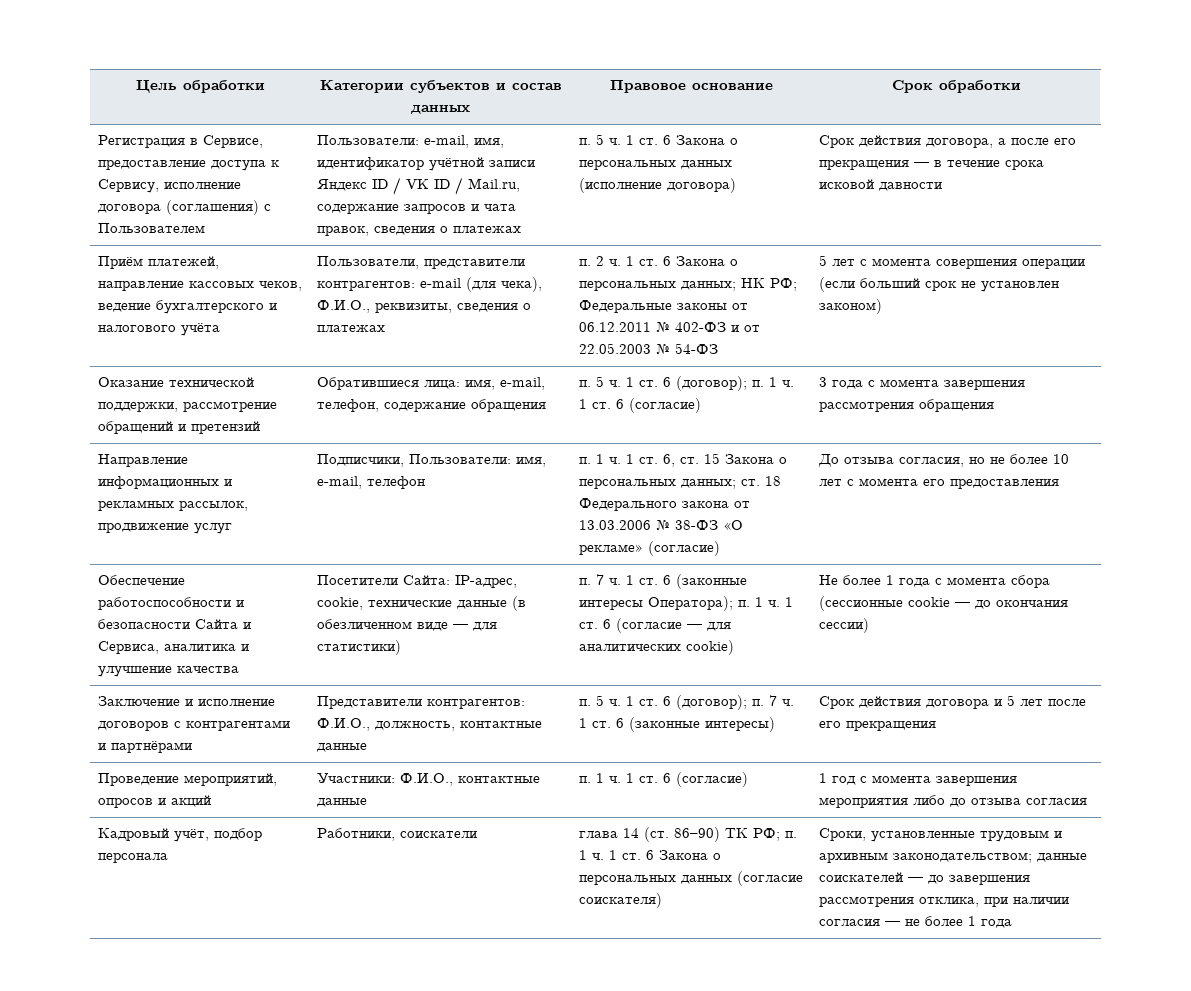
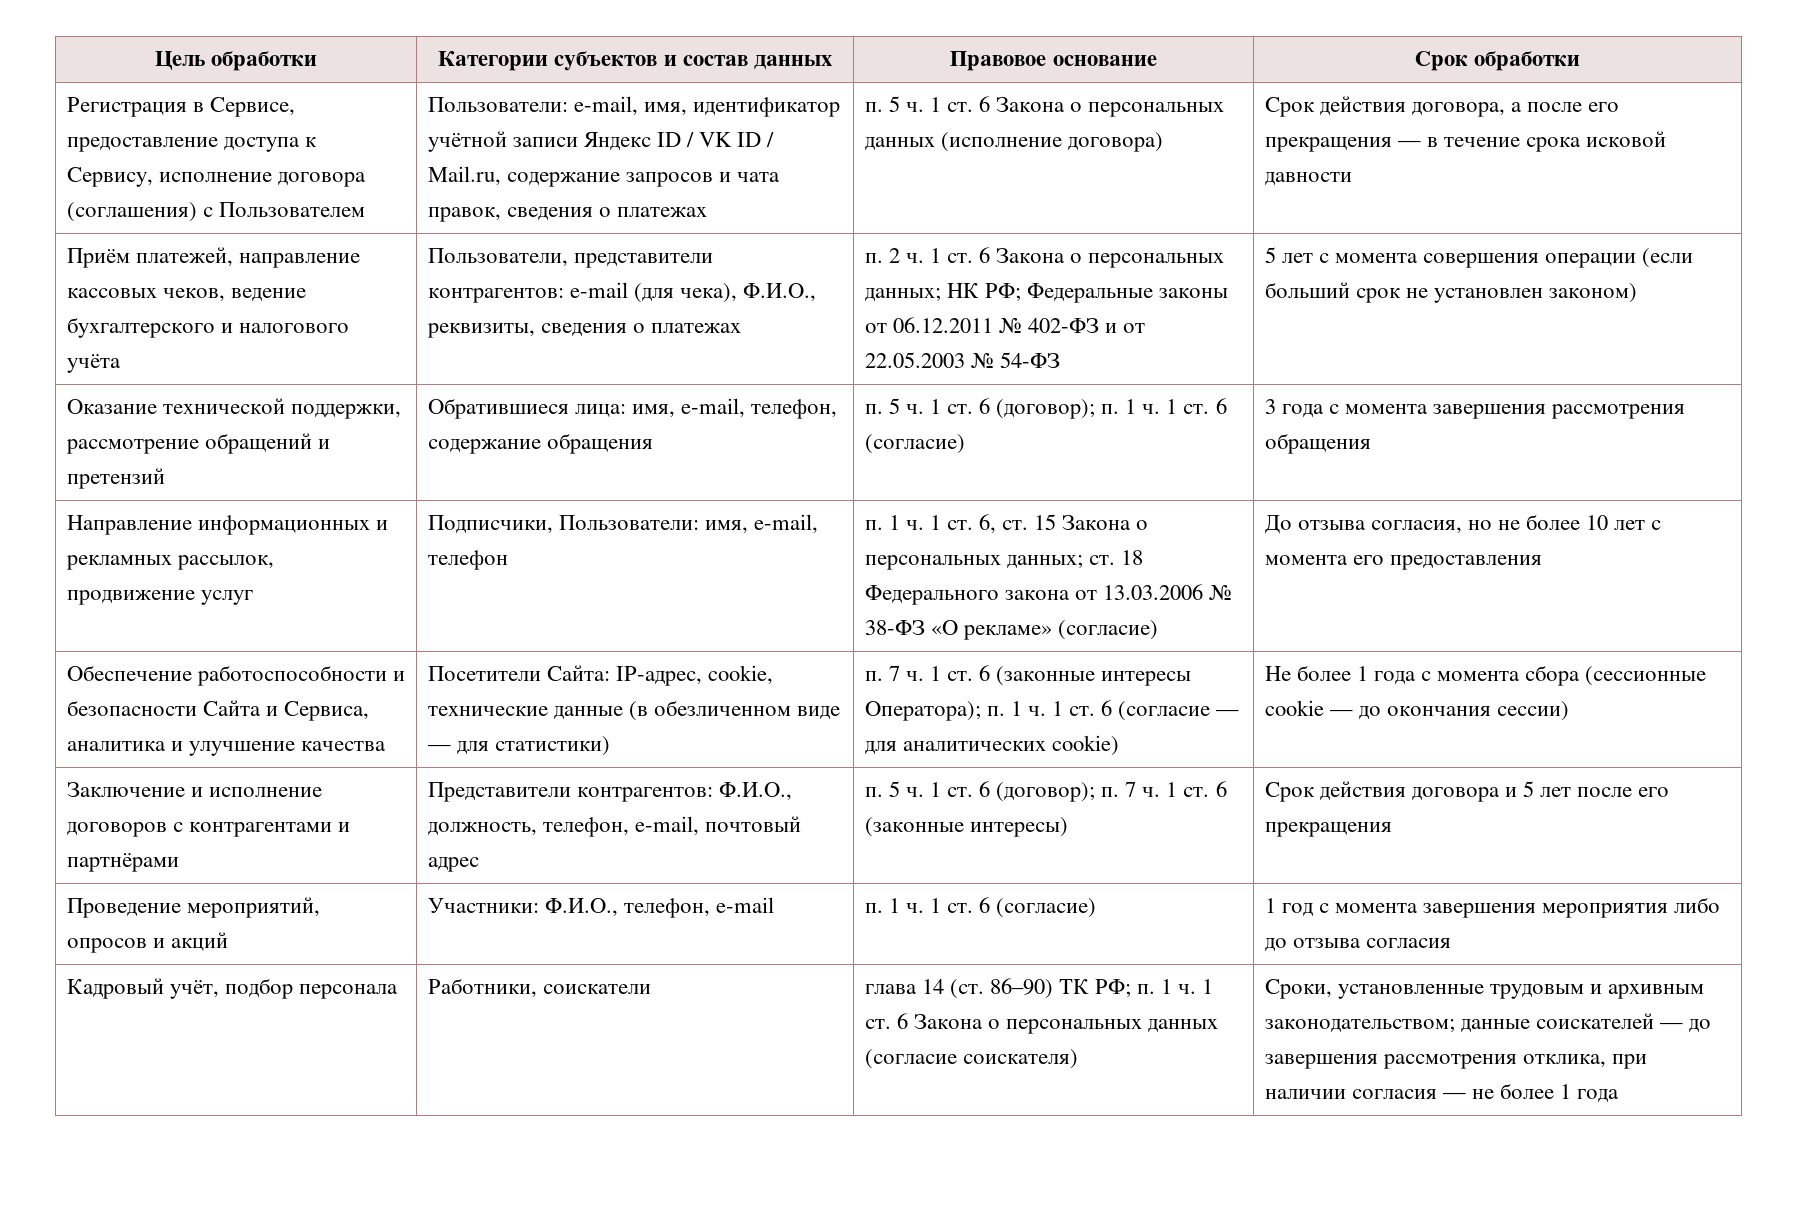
- Заключение и исполнение договоров с контрагентами и партнёрами | Представители контрагентов: Ф.И.О., должность, контактные данные | п. 5 ч. 1 ст. 6 (договор); п. 7 ч. 1 ст. 6 (законные интересы) | Срок действия договора и 5 лет после его прекращения
+ Заключение и исполнение договоров с контрагентами и партнёрами | Представители контрагентов: Ф.И.О., должность, телефон, e-mail, почтовый адрес | п. 5 ч. 1 ст. 6 (договор); п. 7 ч. 1 ст. 6 (законные интересы) | Срок действия договора и 5 лет после его прекращения
- Проведение мероприятий, опросов и акций | Участники: Ф.И.О., контактные данные | п. 1 ч. 1 ст. 6 (согласие) | 1 год с момента завершения мероприятия либо до отзыва согласия
+ Проведение мероприятий, опросов и акций | Участники: Ф.И.О., телефон, e-mail | п. 1 ч. 1 ст. 6 (согласие) | 1 год с момента завершения мероприятия либо до отзыва согласия

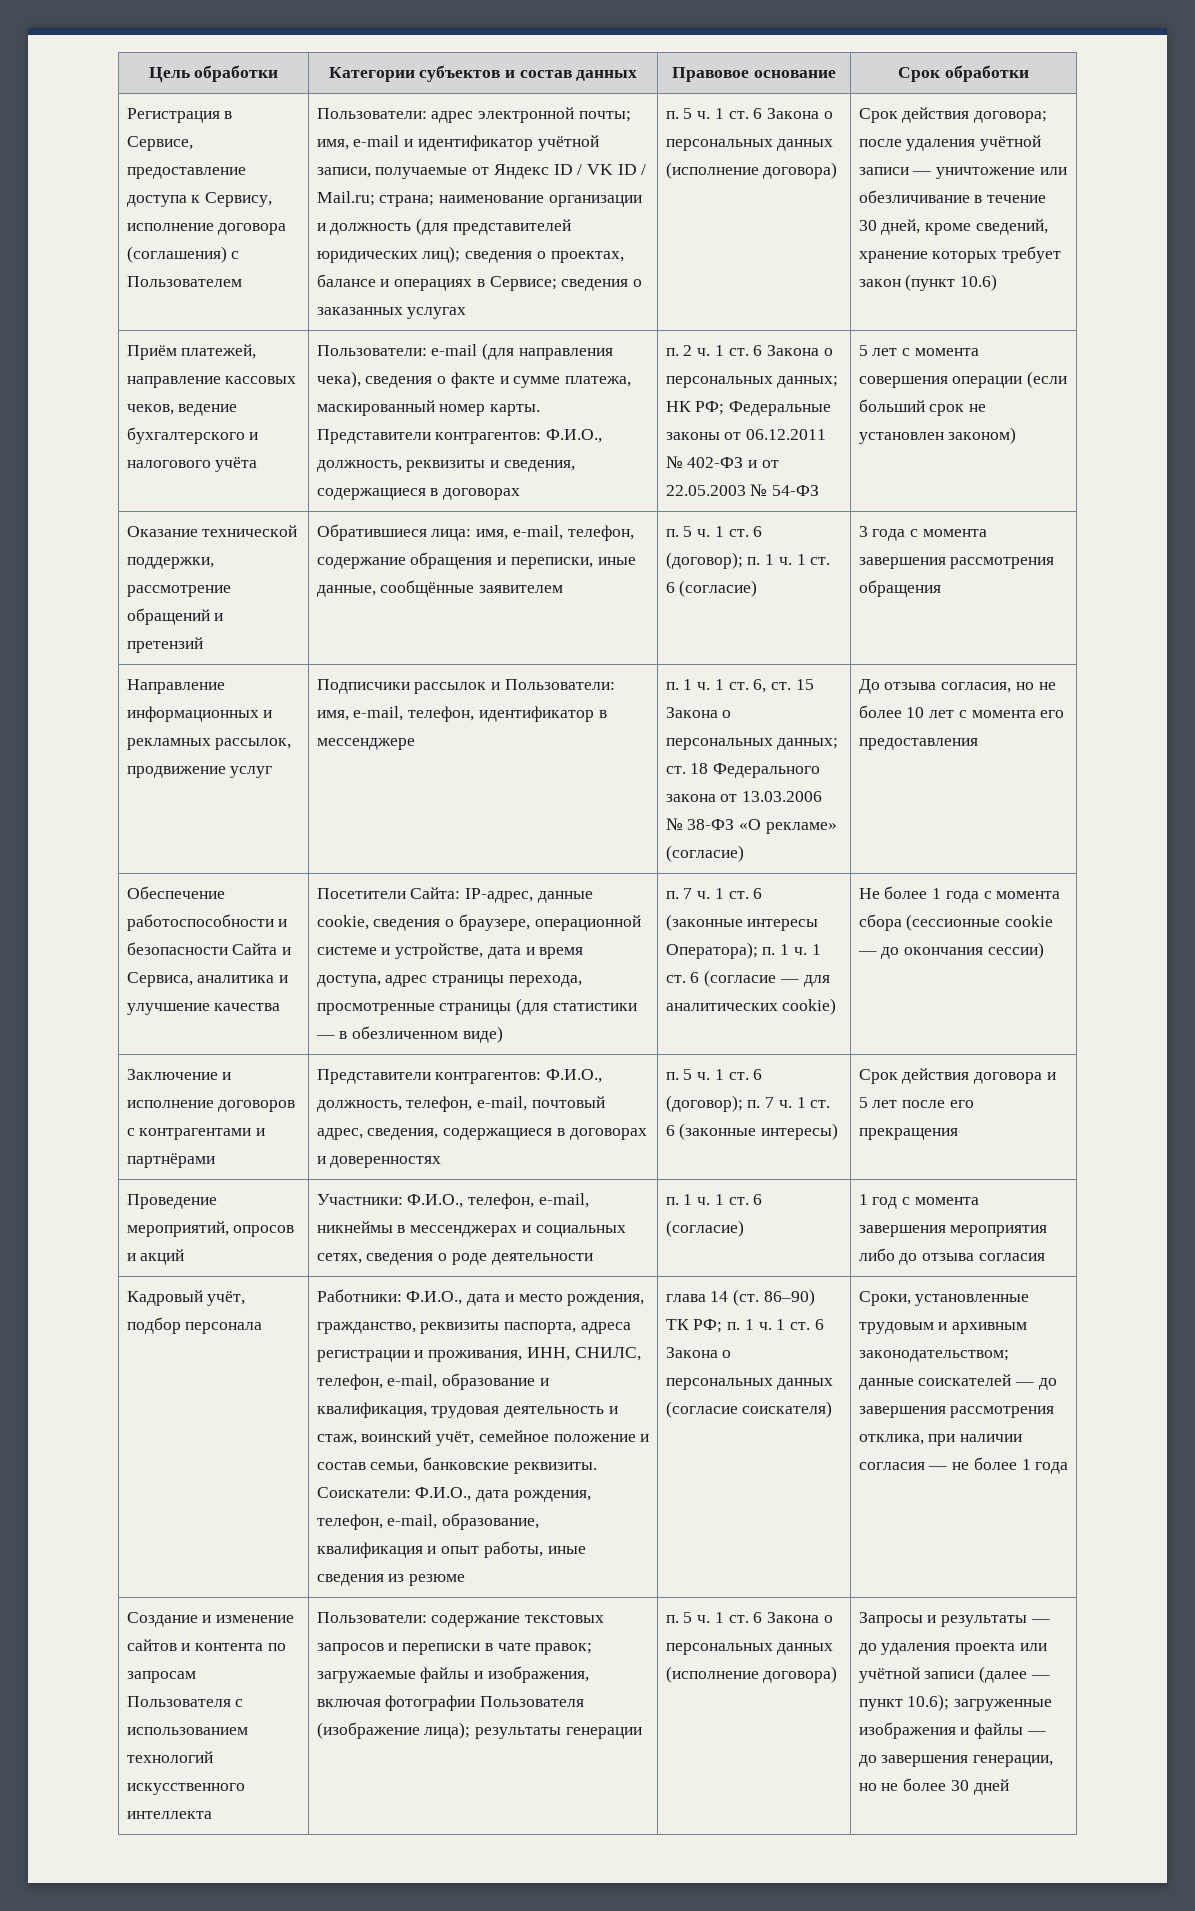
- Пользователи: e-mail, имя, идентификатор учётной записи Яндекс ID / VK ID / Mail.ru, содержание запросов и чата правок, сведения о платежах
+ Пользователи: адрес электронной почты; имя, e-mail и идентификатор учётной записи, получаемые от Яндекс ID / VK ID / Mail.ru; страна; наименование организации и должность (для представителей юридических лиц); сведения о проектах, балансе и операциях в Сервисе; сведения о заказанных услугах
- Срок действия договора, а после его прекращения — в течение срока исковой давности
+ Срок действия договора; после удаления учётной записи — уничтожение или обезличивание в течение 30 дней, кроме сведений, хранение которых требует закон (пункт 10.6)
- Пользователи, представители контрагентов: e-mail (для чека), Ф.И.О., реквизиты, сведения о платежах
+ Пользователи: e-mail (для направления чека), сведения о факте и сумме платежа, маскированный номер карты. Представители контрагентов: Ф.И.О., должность, реквизиты и сведения, содержащиеся в договорах
- Обратившиеся лица: имя, e-mail, телефон, содержание обращения
+ Обратившиеся лица: имя, e-mail, телефон, содержание обращения и переписки, иные данные, сообщённые заявителем
- Подписчики, Пользователи: имя, e-mail, телефон
+ Подписчики рассылок и Пользователи: имя, e-mail, телефон, идентификатор в мессенджере
- Посетители Сайта: IP-адрес, cookie, технические данные (в обезличенном виде — для статистики)
+ Посетители Сайта: IP-адрес, данные cookie, сведения о браузере, операционной системе и устройстве, дата и время доступа, адрес страницы перехода, просмотренные страницы (для статистики — в обезличенном виде)
- Представители контрагентов: Ф.И.О., должность, телефон, e-mail, почтовый адрес
+ Представители контрагентов: Ф.И.О., должность, телефон, e-mail, почтовый адрес, сведения, содержащиеся в договорах и доверенностях
- Проведение мероприятий, опросов и акций | Участники: Ф.И.О., телефон, e-mail | п. 1 ч. 1 ст. 6 (согласие) | 1 год с момента завершения мероприятия либо до отзыва согласия
+ Проведение мероприятий, опросов и акций | Участники: Ф.И.О., телефон, e-mail, никнеймы в мессенджерах и социальных сетях, сведения о роде деятельности | п. 1 ч. 1 ст. 6 (согласие) | 1 год с момента завершения мероприятия либо до отзыва согласия
- Работники, соискатели
+ Работники: Ф.И.О., дата и место рождения, гражданство, реквизиты паспорта, адреса регистрации и проживания, ИНН, СНИЛС, телефон, e-mail, образование и квалификация, трудовая деятельность и стаж, воинский учёт, семейное положение и состав семьи, банковские реквизиты. Соискатели: Ф.И.О., дата рождения, телефон, e-mail, образование, квалификация и опыт работы, иные сведения из резюме
+ Создание и изменение сайтов и контента по запросам Пользователя с использованием технологий искусственного интеллекта | Пользователи: содержание текстовых запросов и переписки в чате правок; загружаемые файлы и изображения, включая фотографии Пользователя (изображение лица); результаты генерации | п. 5 ч. 1 ст. 6 Закона о персональных данных (исполнение договора) | Запросы и результаты — до удаления проекта или учётной записи (далее — пункт 10.6); загруженные изображения и файлы — до завершения генерации, но не более 30 дней

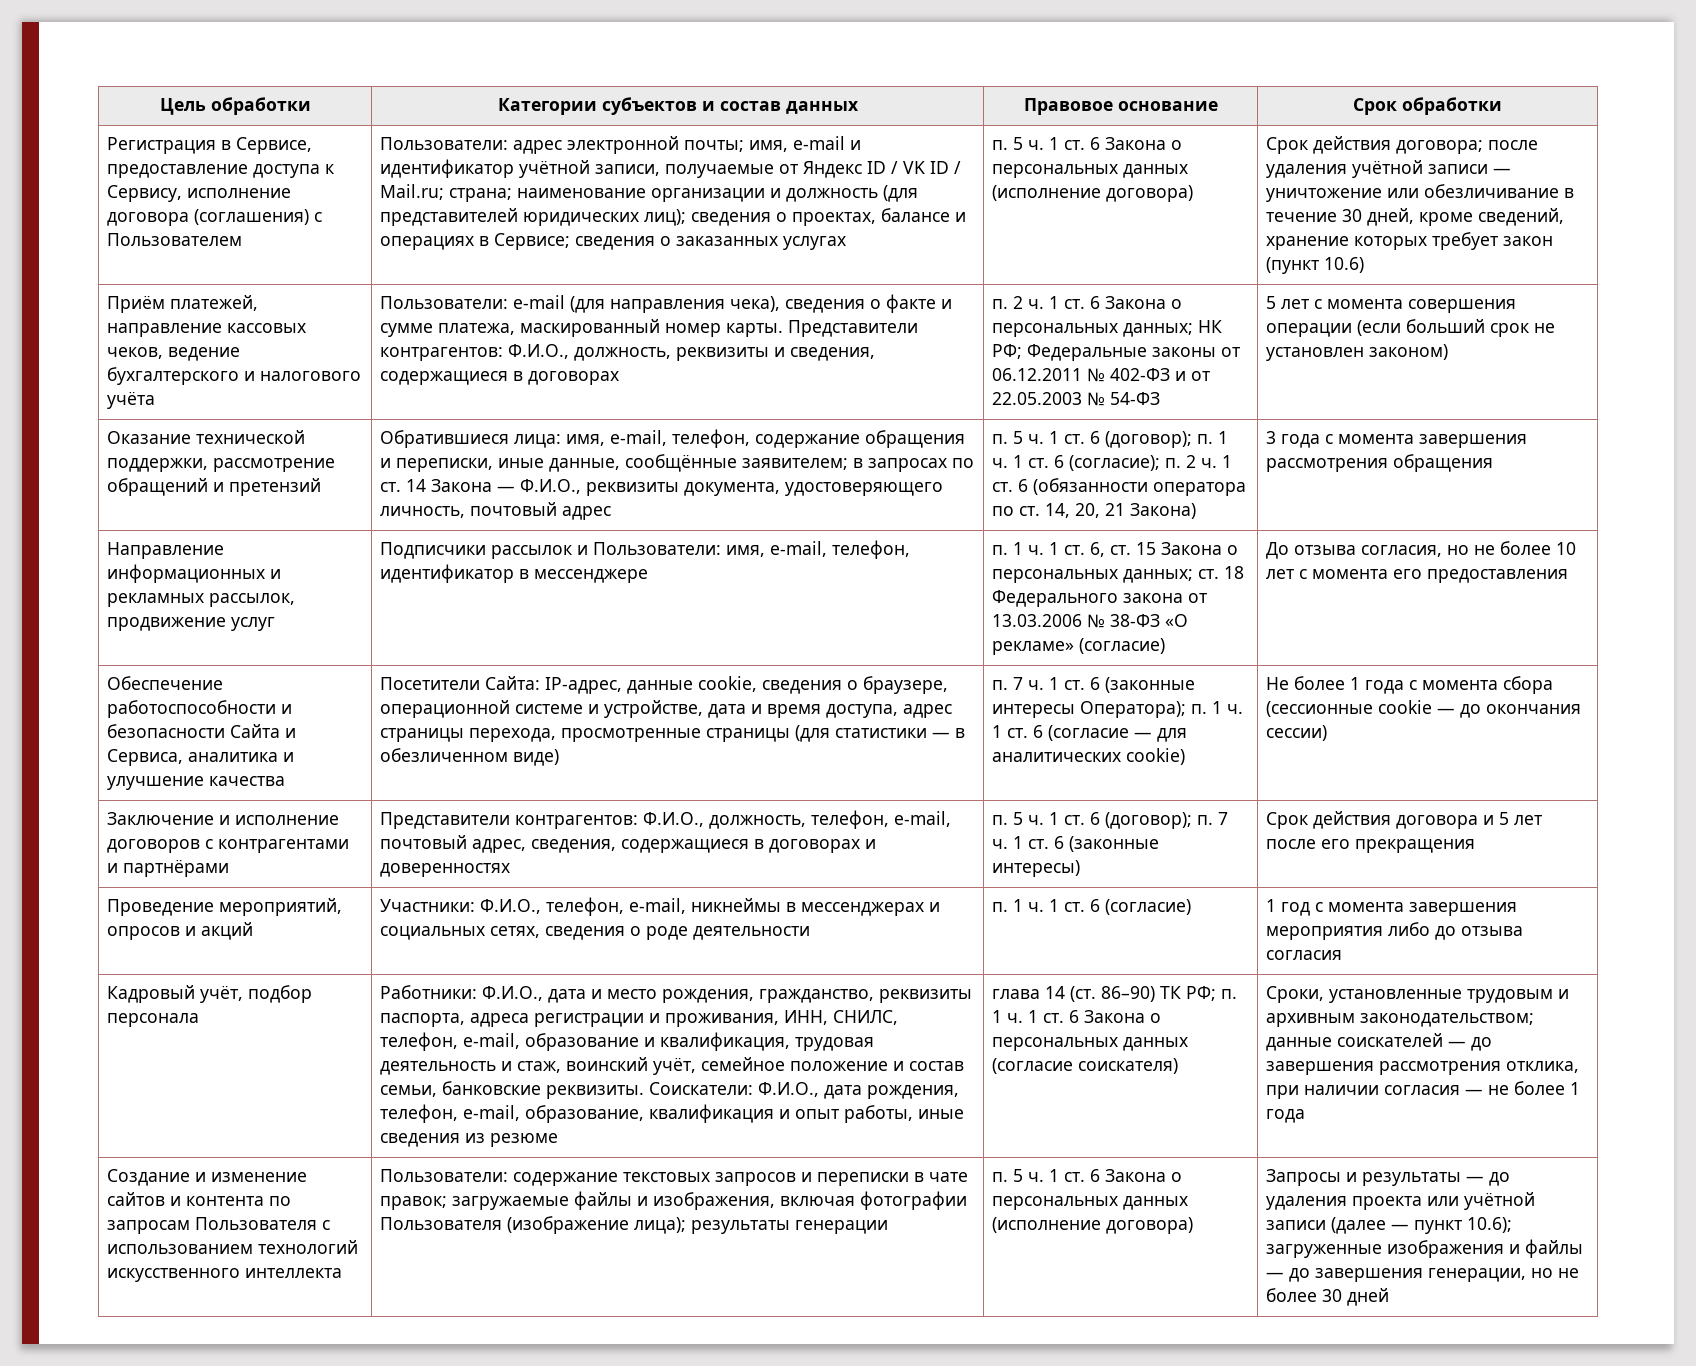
- Обратившиеся лица: имя, e-mail, телефон, содержание обращения и переписки, иные данные, сообщённые заявителем
+ Обратившиеся лица: имя, e-mail, телефон, содержание обращения и переписки, иные данные, сообщённые заявителем; в запросах по ст. 14 Закона — Ф.И.О., реквизиты документа, удостоверяющего личность, почтовый адрес
- п. 5 ч. 1 ст. 6 (договор); п. 1 ч. 1 ст. 6 (согласие)
+ п. 5 ч. 1 ст. 6 (договор); п. 1 ч. 1 ст. 6 (согласие); п. 2 ч. 1 ст. 6 (обязанности оператора по ст. 14, 20, 21 Закона)

